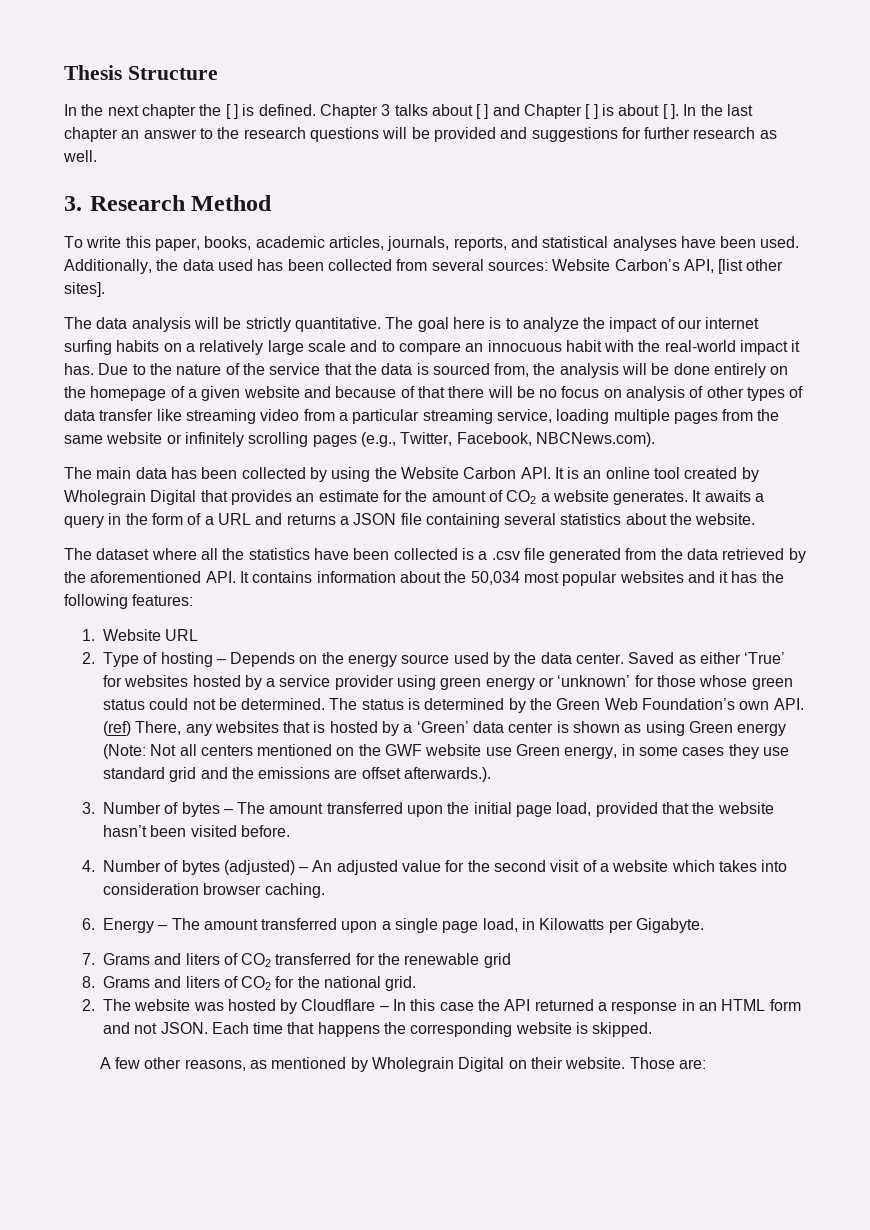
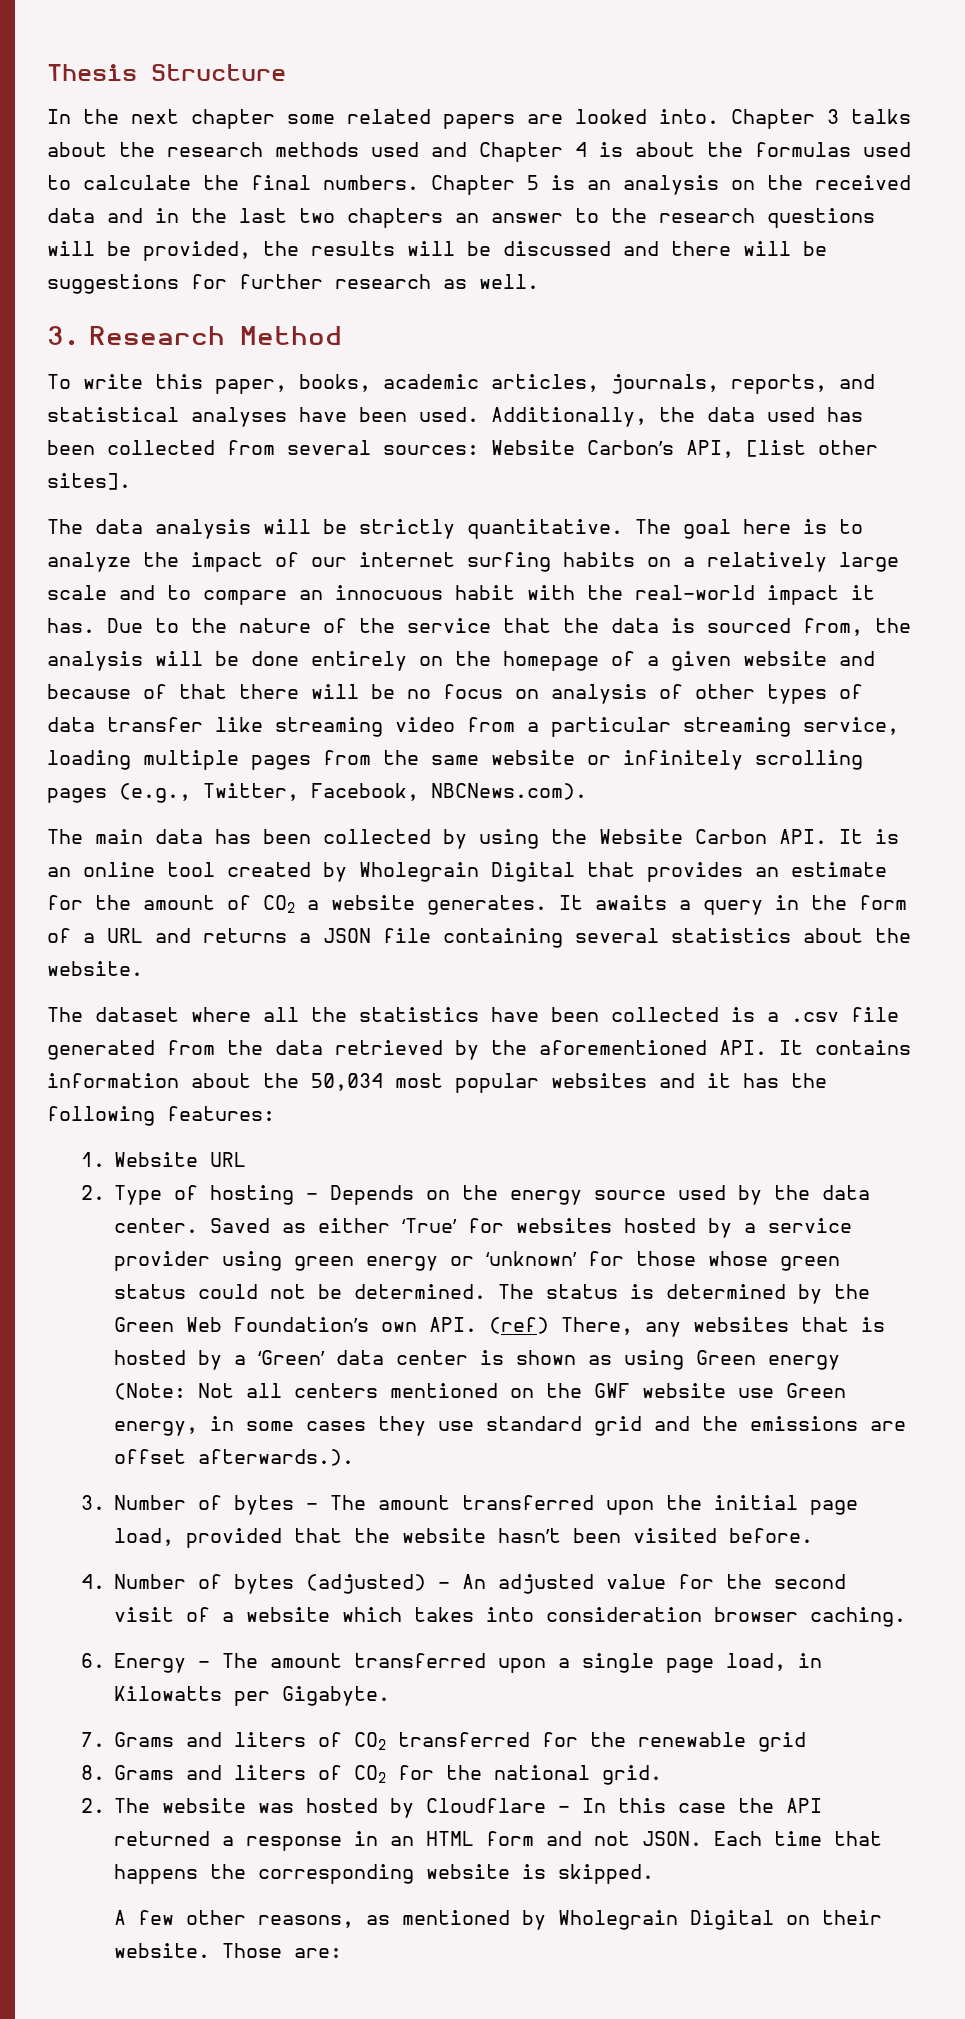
- In the next chapter the [ ] is defined. Chapter 3 talks about [ ] and Chapter [ ] is about [ ]. In the last chapter an answer to the research questions will be provided and suggestions for further research as well.
+ In the next chapter some related papers are looked into. Chapter 3 talks about the research methods used and Chapter 4 is about the formulas used to calculate the final numbers. Chapter 5 is an analysis on the received data and in the last two chapters an answer to the research questions will be provided, the results will be discussed and there will be suggestions for further research as well.

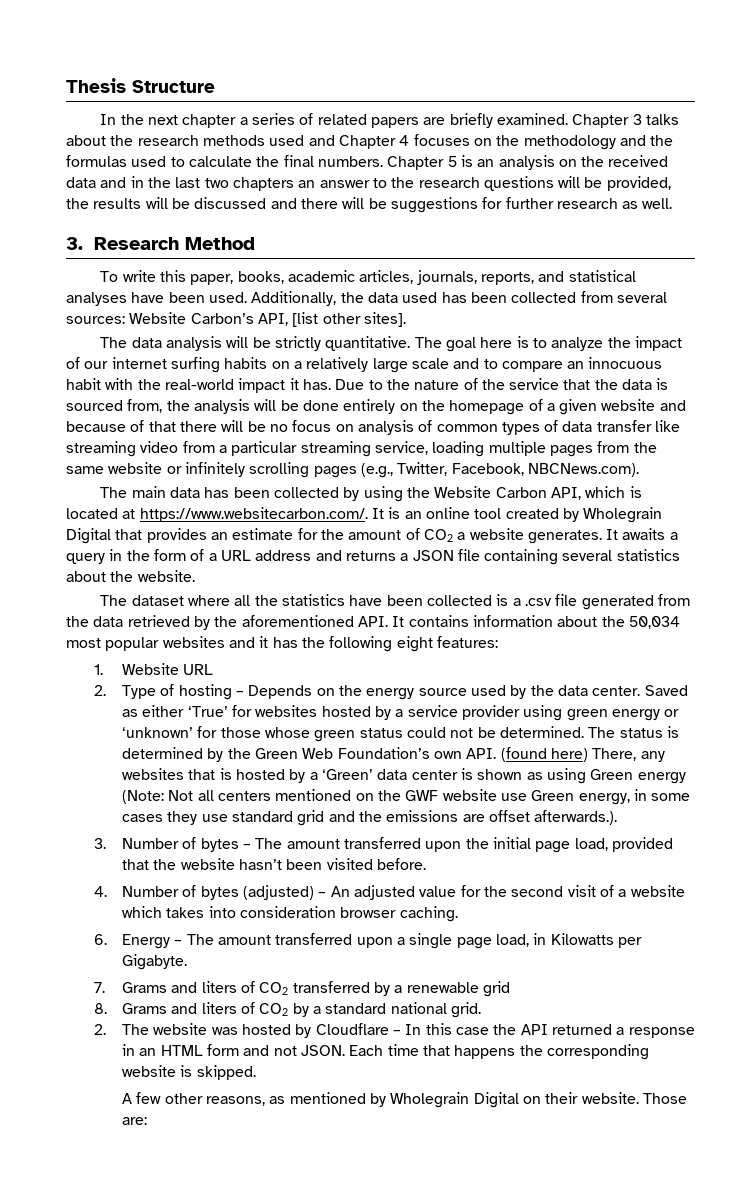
- In the next chapter some related papers are looked into.
+ In the next chapter a series of related papers are briefly examined.
- Chapter 3 talks about the research methods used and Chapter 4 is about the formulas used to calculate the final numbers.
+ Chapter 3 talks about the research methods used and Chapter 4 focuses on the methodology and the formulas used to calculate the final numbers.
- Due to the nature of the service that the data is sourced from, the analysis will be done entirely on the homepage of a given website and because of that there will be no focus on analysis of other types of data transfer like streaming video from a particular streaming service, loading multiple pages from the same website or infinitely scrolling pages (e.g., Twitter, Facebook, NBCNews.com).
+ Due to the nature of the service that the data is sourced from, the analysis will be done entirely on the homepage of a given website and because of that there will be no focus on analysis of common types of data transfer like streaming video from a particular streaming service, loading multiple pages from the same website or infinitely scrolling pages (e.g., Twitter, Facebook, NBCNews.com).
- The main data has been collected by using the Website Carbon API. It is an online tool created by Wholegrain Digital that provides an estimate for the amount of CO2 a website generates.
+ The main data has been collected by using the Website Carbon API, which is located at https://www.websitecarbon.com/. It is an online tool created by Wholegrain Digital that provides an estimate for the amount of CO2 a website generates.
- It awaits a query in the form of a URL and returns a JSON file containing several statistics about the website.
+ It awaits a query in the form of a URL address and returns a JSON file containing several statistics about the website.
- The dataset where all the statistics have been collected is a .csv file generated from the data retrieved by the aforementioned API. It contains information about the 50,034 most popular websites and it has the following features:
+ The dataset where all the statistics have been collected is a .csv file generated from the data retrieved by the aforementioned API. It contains information about the 50,034 most popular websites and it has the following eight features:
- The status is determined by the Green Web Foundation’s own API. (ref) There, any websites that is hosted by a ‘Green’ data center is shown as using Green energy (Note: Not all centers mentioned on the GWF website use Green energy, in some cases they use standard grid and the emissions are offset afterwards.).
+ The status is determined by the Green Web Foundation’s own API. (found here) There, any websites that is hosted by a ‘Green’ data center is shown as using Green energy (Note: Not all centers mentioned on the GWF website use Green energy, in some cases they use standard grid and the emissions are offset afterwards.).
- 7. Grams and liters of CO2 transferred for the renewable grid
+ 7. Grams and liters of CO2 transferred by a renewable grid
- 8. Grams and liters of CO2 for the national grid.
+ 8. Grams and liters of CO2 by a standard national grid.

